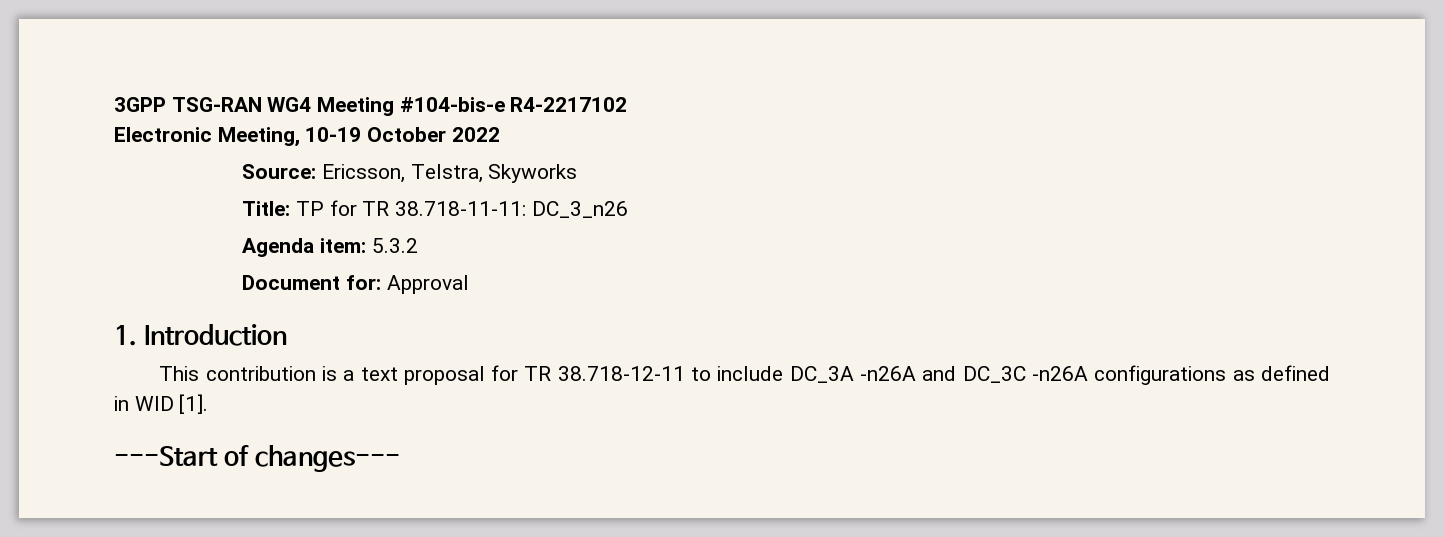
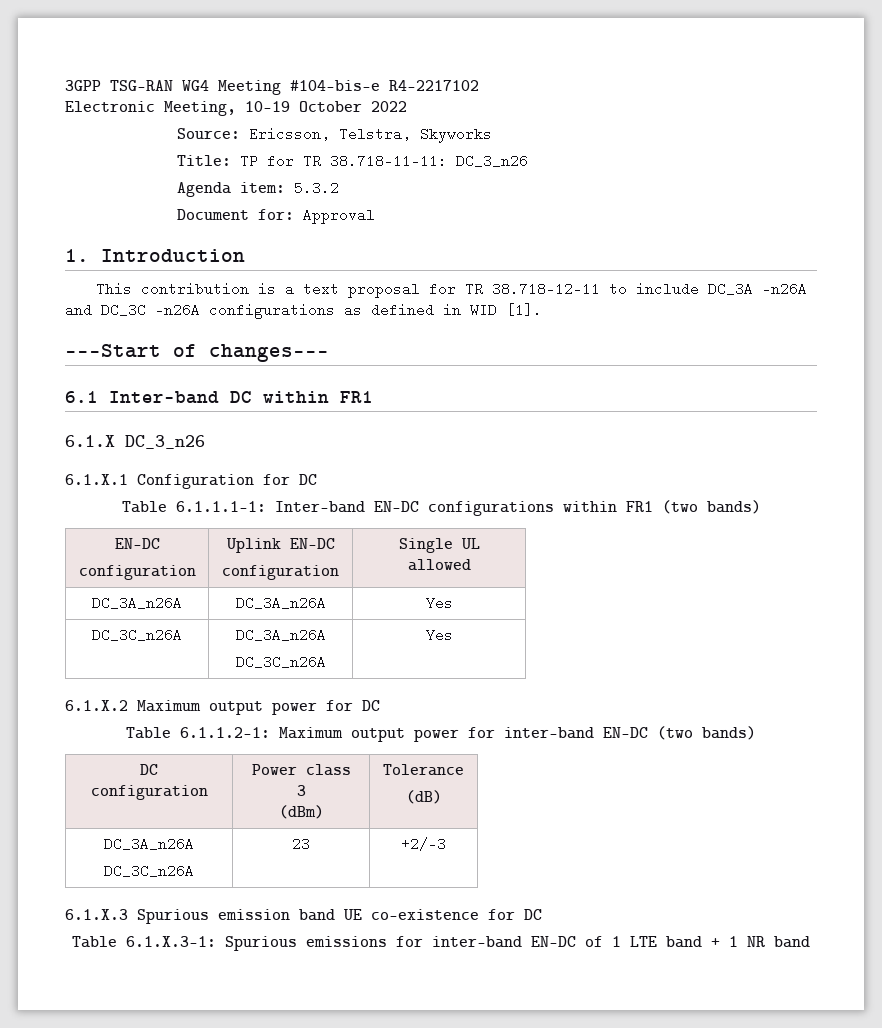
+ 6.1 Inter-band DC within FR1
+ 6.1.X DC_3_n26
+ 6.1.X.1 Configuration for DC
+ Table 6.1.1.1-1: Inter-band EN-DC configurations within FR1 (two bands)
+ EN-DC
+ configuration | Uplink EN-DC
+ configuration | Single UL allowed
+ DC_3A_n26A | DC_3A_n26A | Yes
+ DC_3C_n26A | DC_3A_n26A
+ DC_3C_n26A | Yes
+ 6.1.X.2 Maximum output power for DC
+ Table 6.1.1.2-1: Maximum output power for inter-band EN-DC (two bands)
+ DC configuration | Power class 3
+ (dBm) | Tolerance
+ (dB)
+ DC_3A_n26A
+ DC_3C_n26A | 23 | +2/-3
+ 6.1.X.3 Spurious emission band UE co-existence for DC
+ Table 6.1.X.3-1: Spurious emissions for inter-band EN-DC of 1 LTE band + 1 NR band

